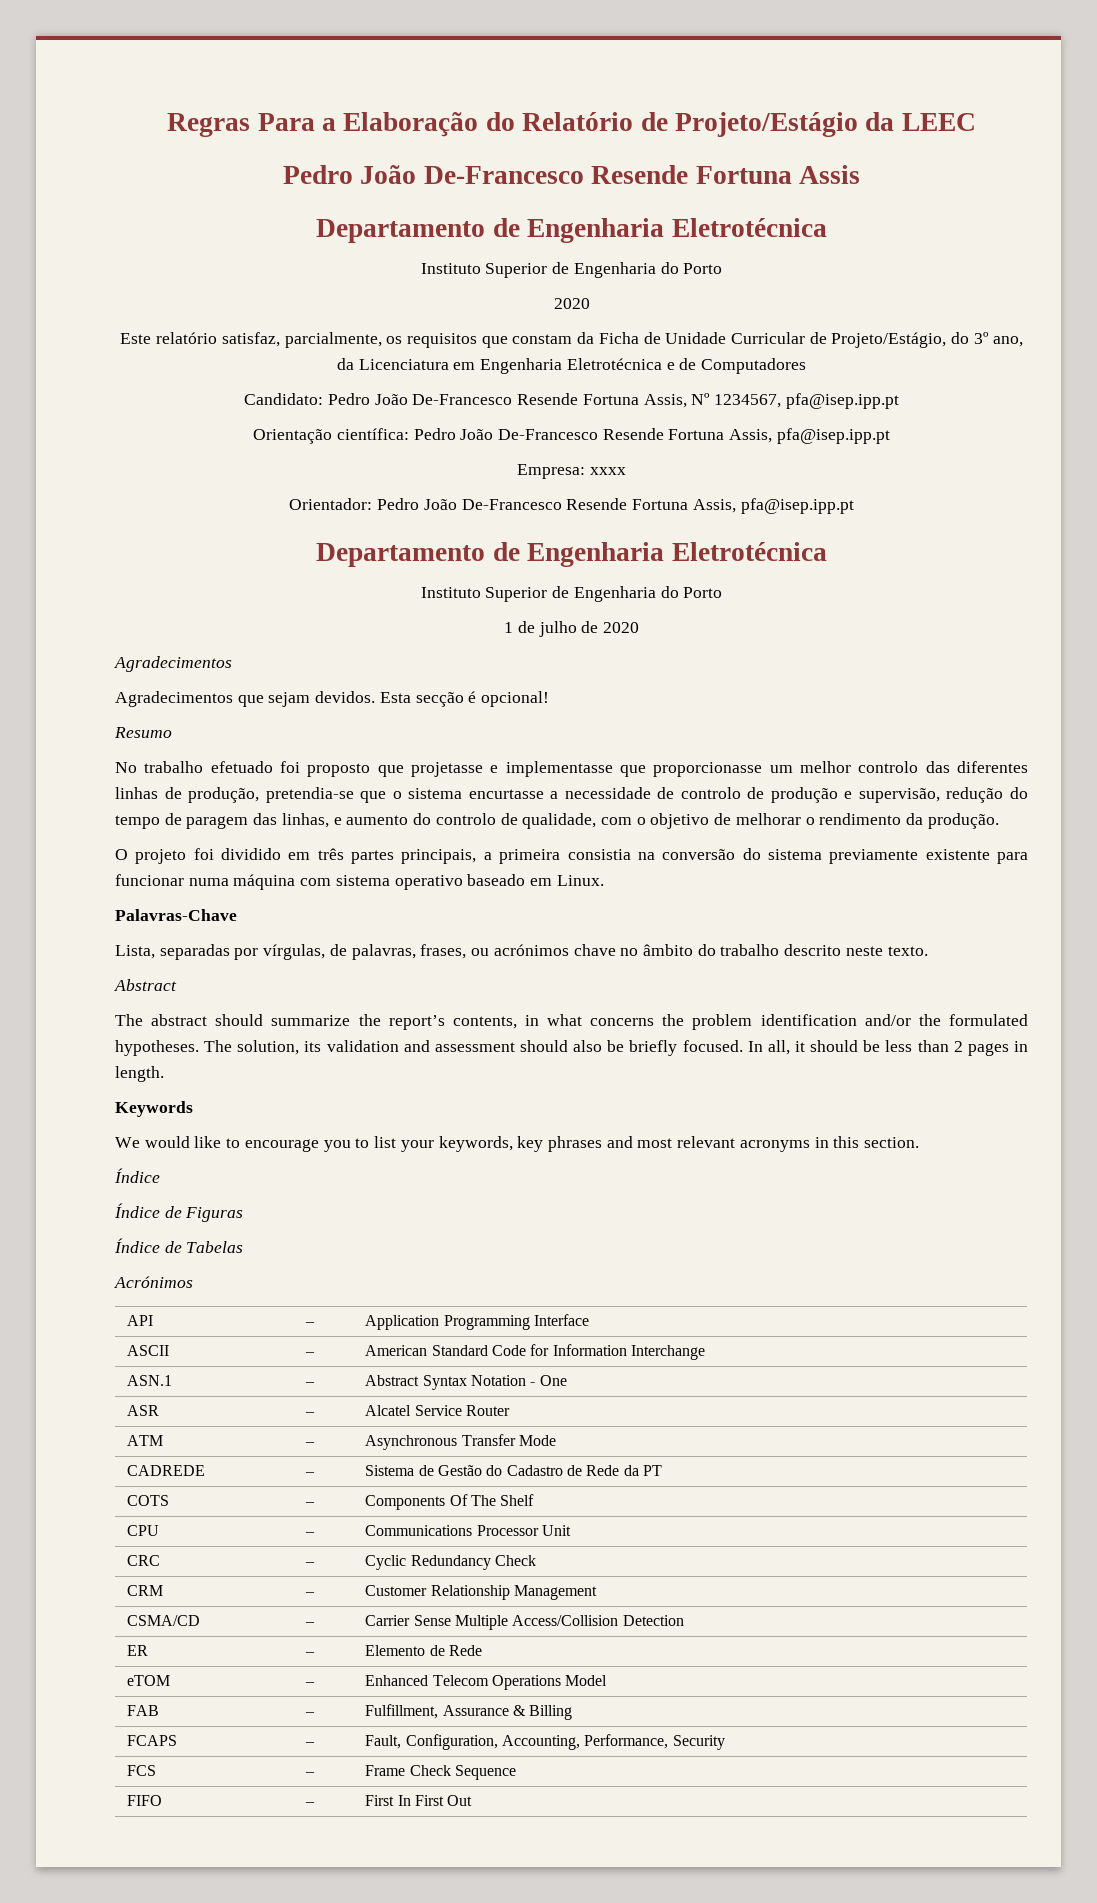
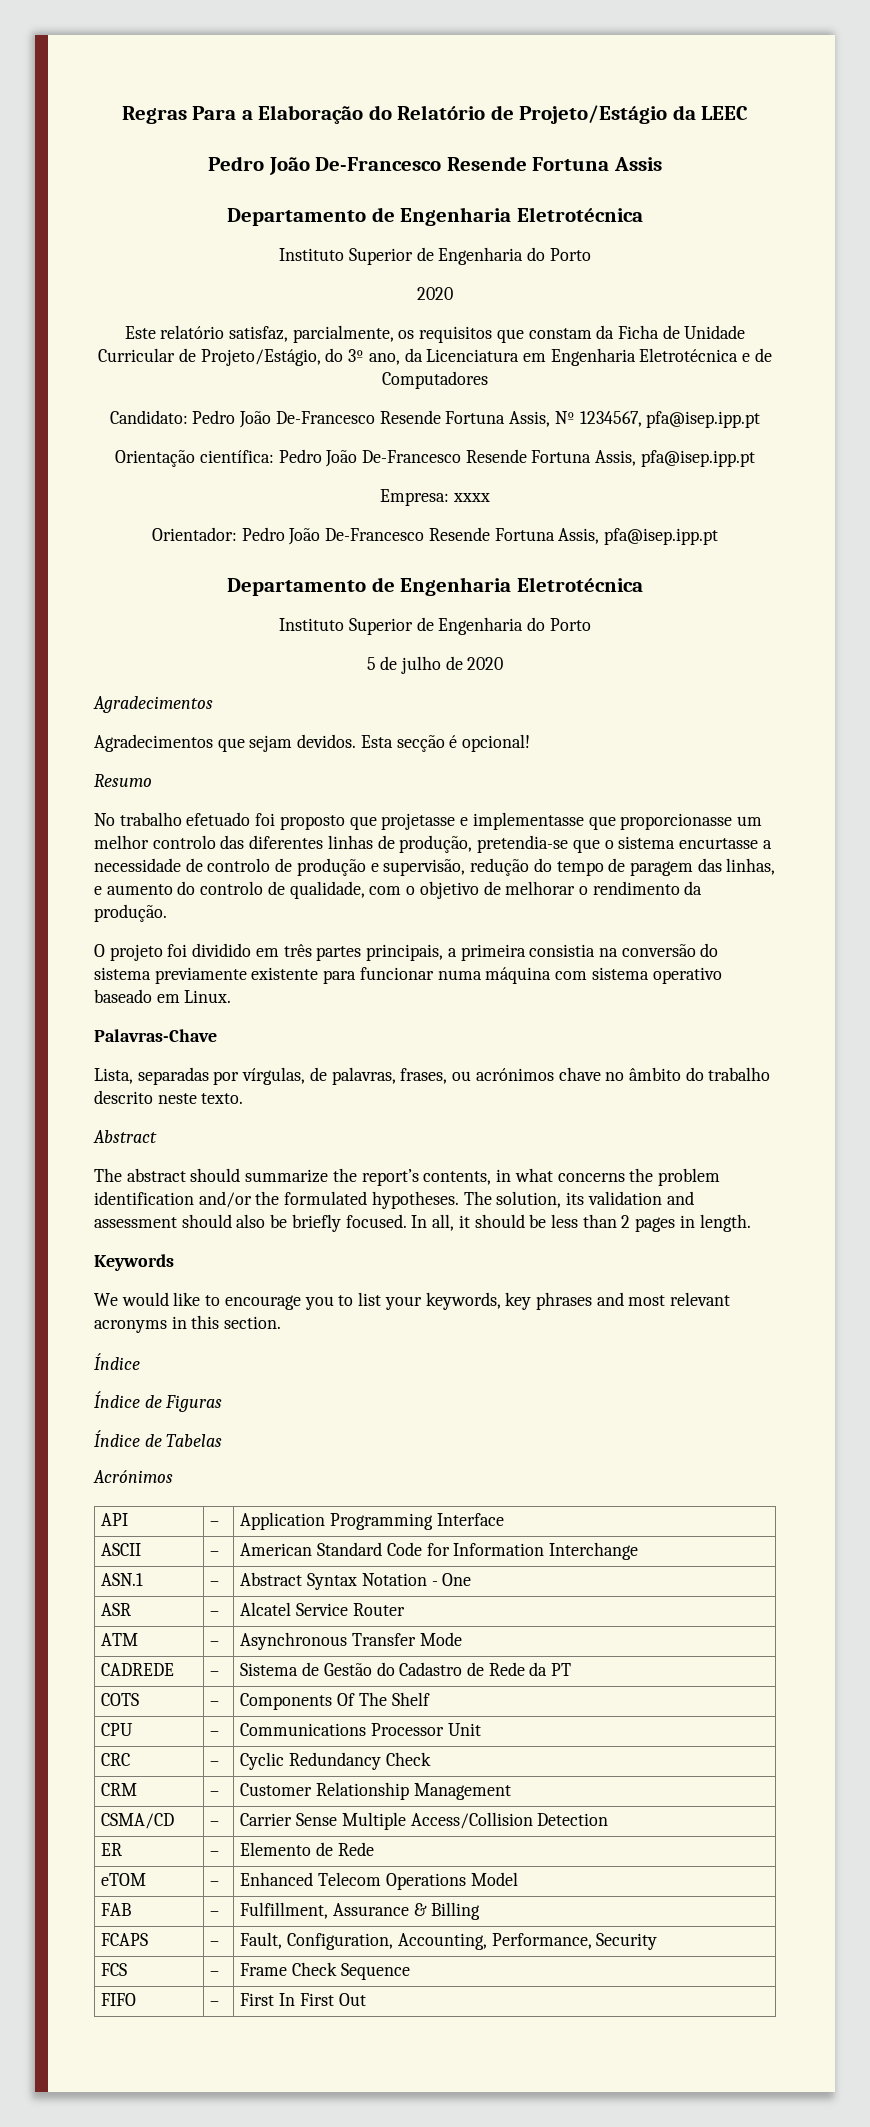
- 1 de julho de 2020
+ 5 de julho de 2020

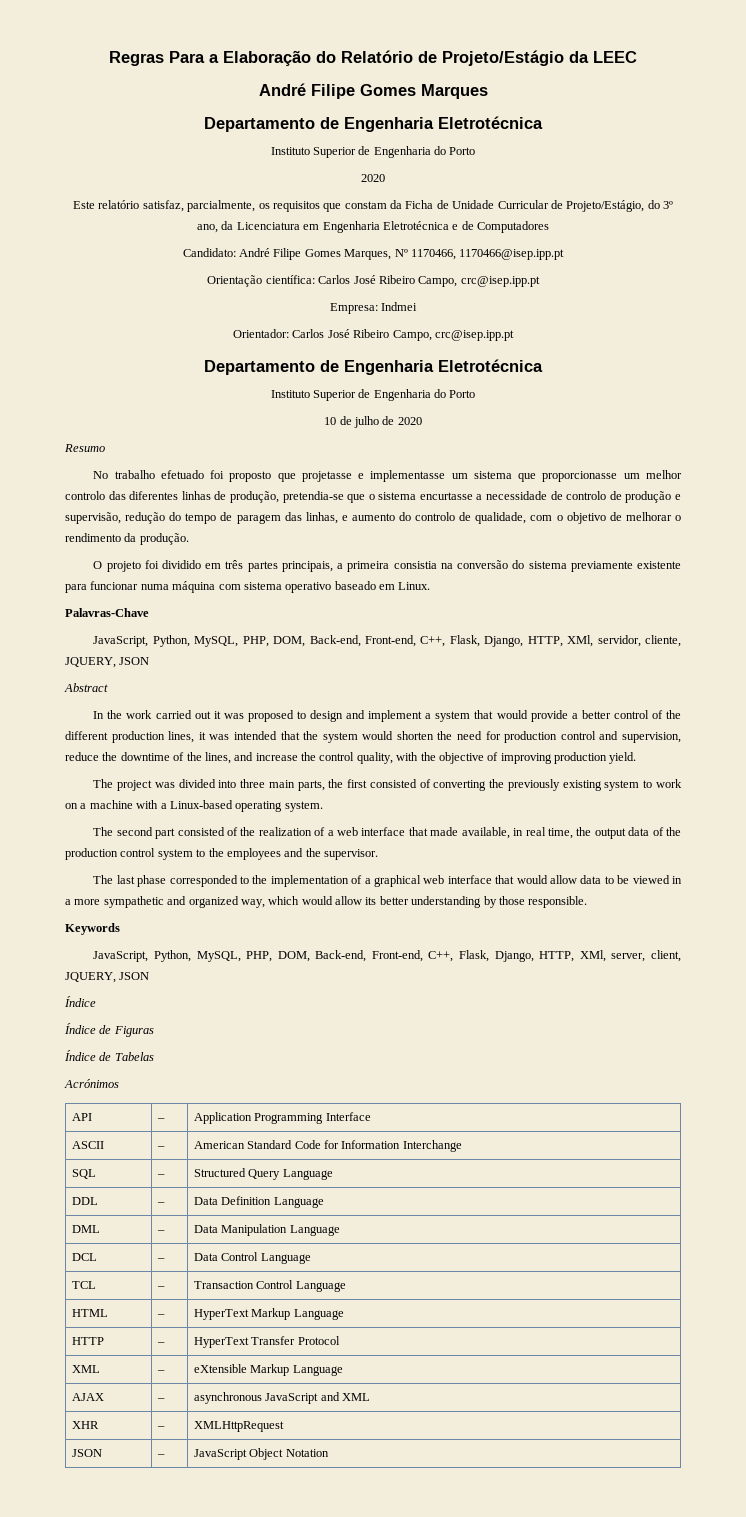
- Pedro João De-Francesco Resende Fortuna Assis
+ André Filipe Gomes Marques
- Candidato: Pedro João De-Francesco Resende Fortuna Assis, Nº 1234567, pfa@isep.ipp.pt
- Orientação científica: Pedro João De-Francesco Resende Fortuna Assis, pfa@isep.ipp.pt
+ Candidato: André Filipe Gomes Marques, Nº 1170466, 1170466@isep.ipp.pt
+ Orientação científica: Carlos José Ribeiro Campo, crc@isep.ipp.pt
- Empresa: xxxx
+ Empresa: Indmei
- Orientador: Pedro João De-Francesco Resende Fortuna Assis, pfa@isep.ipp.pt
+ Orientador: Carlos José Ribeiro Campo, crc@isep.ipp.pt
- 5 de julho de 2020
- Agradecimentos
- Agradecimentos que sejam devidos. Esta secção é opcional!
+ 10 de julho de 2020
- No trabalho efetuado foi proposto que projetasse e implementasse que proporcionasse um melhor controlo das diferentes linhas de produção, pretendia-se que o sistema encurtasse a necessidade de controlo de produção e supervisão, redução do tempo de paragem das linhas, e aumento do controlo de qualidade, com o objetivo de melhorar o rendimento da produção.
+ No trabalho efetuado foi proposto que projetasse e implementasse um sistema que proporcionasse um melhor controlo das diferentes linhas de produção, pretendia-se que o sistema encurtasse a necessidade de controlo de produção e supervisão, redução do tempo de paragem das linhas, e aumento do controlo de qualidade, com o objetivo de melhorar o rendimento da produção.
- Lista, separadas por vírgulas, de palavras, frases, ou acrónimos chave no âmbito do trabalho descrito neste texto.
+ JavaScript, Python, MySQL, PHP, DOM, Back-end, Front-end, C++, Flask, Django, HTTP, XMl, servidor, cliente, JQUERY, JSON
  Abstract
- The abstract should summarize the report’s contents, in what concerns the problem identification and/or the formulated hypotheses. The solution, its validation and assessment should also be briefly focused. In all, it should be less than 2 pages in length.
+ In the work carried out it was proposed to design and implement a system that would provide a better control of the different production lines, it was intended that the system would shorten the need for production control and supervision, reduce the downtime of the lines, and increase the control quality, with the objective of improving production yield.
+ The project was divided into three main parts, the first consisted of converting the previously existing system to work on a machine with a Linux-based operating system.
+ The second part consisted of the realization of a web interface that made available, in real time, the output data of the production control system to the employees and the supervisor.
+ The last phase corresponded to the implementation of a graphical web interface that would allow data to be viewed in a more sympathetic and organized way, which would allow its better understanding by those responsible.
  Keywords
- We would like to encourage you to list your keywords, key phrases and most relevant acronyms in this section.
+ JavaScript, Python, MySQL, PHP, DOM, Back-end, Front-end, C++, Flask, Django, HTTP, XMl, server, client, JQUERY, JSON
- ASN.1 | – | Abstract Syntax Notation - One
- ASR | – | Alcatel Service Router
- ATM | – | Asynchronous Transfer Mode
- CADREDE | – | Sistema de Gestão do Cadastro de Rede da PT
- COTS | – | Components Of The Shelf
- CPU | – | Communications Processor Unit
- CRC | – | Cyclic Redundancy Check
- CRM | – | Customer Relationship Management
- CSMA/CD | – | Carrier Sense Multiple Access/Collision Detection
- ER | – | Elemento de Rede
- eTOM | – | Enhanced Telecom Operations Model
- FAB | – | Fulfillment, Assurance & Billing
- FCAPS | – | Fault, Configuration, Accounting, Performance, Security
- FCS | – | Frame Check Sequence
- FIFO | – | First In First Out
+ SQL | – | Structured Query Language
+ DDL | – | Data Definition Language
+ DML | – | Data Manipulation Language
+ DCL | – | Data Control Language
+ TCL | – | Transaction Control Language
+ HTML | – | HyperText Markup Language
+ HTTP | – | HyperText Transfer Protocol
+ XML | – | eXtensible Markup Language
+ AJAX | – | asynchronous JavaScript and XML
+ XHR | – | XMLHttpRequest
+ JSON | – | JavaScript Object Notation

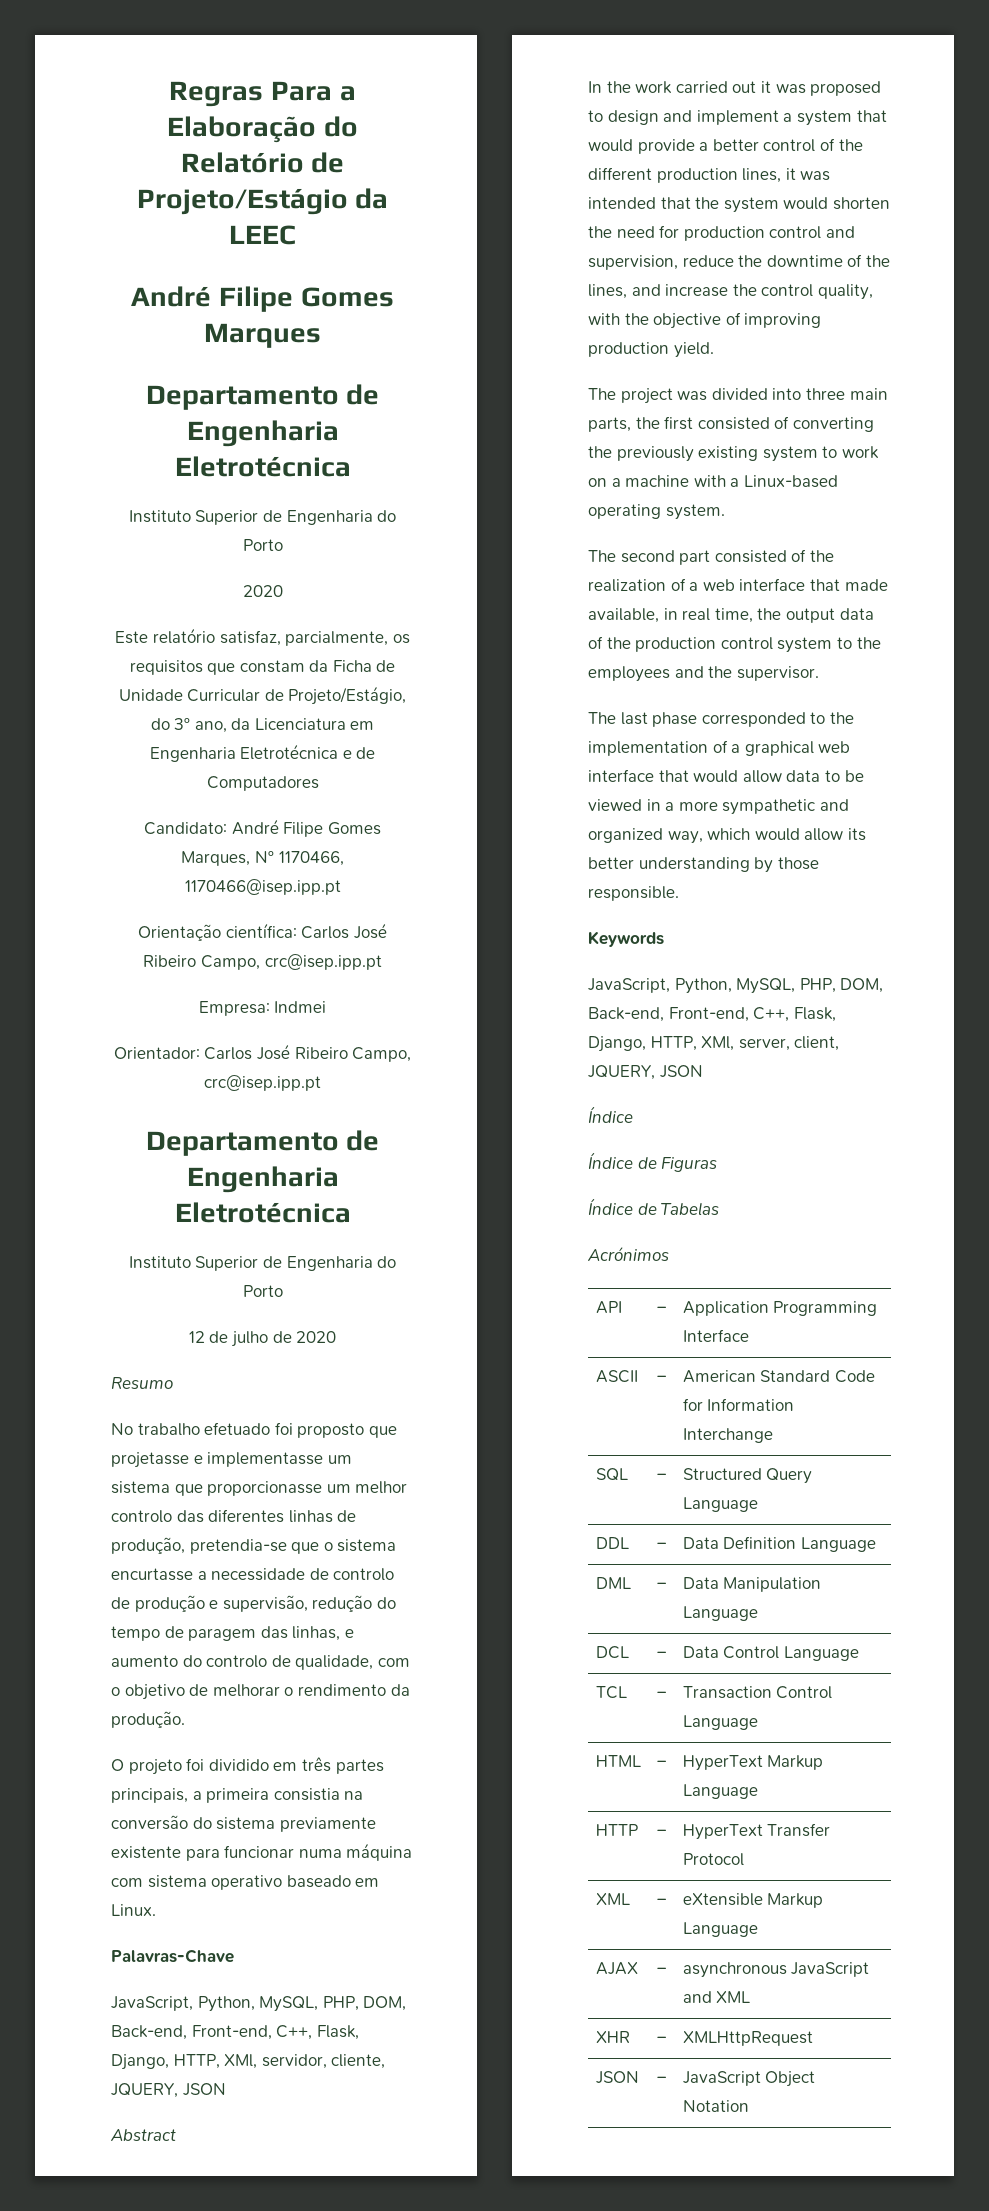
- 10 de julho de 2020
+ 12 de julho de 2020

